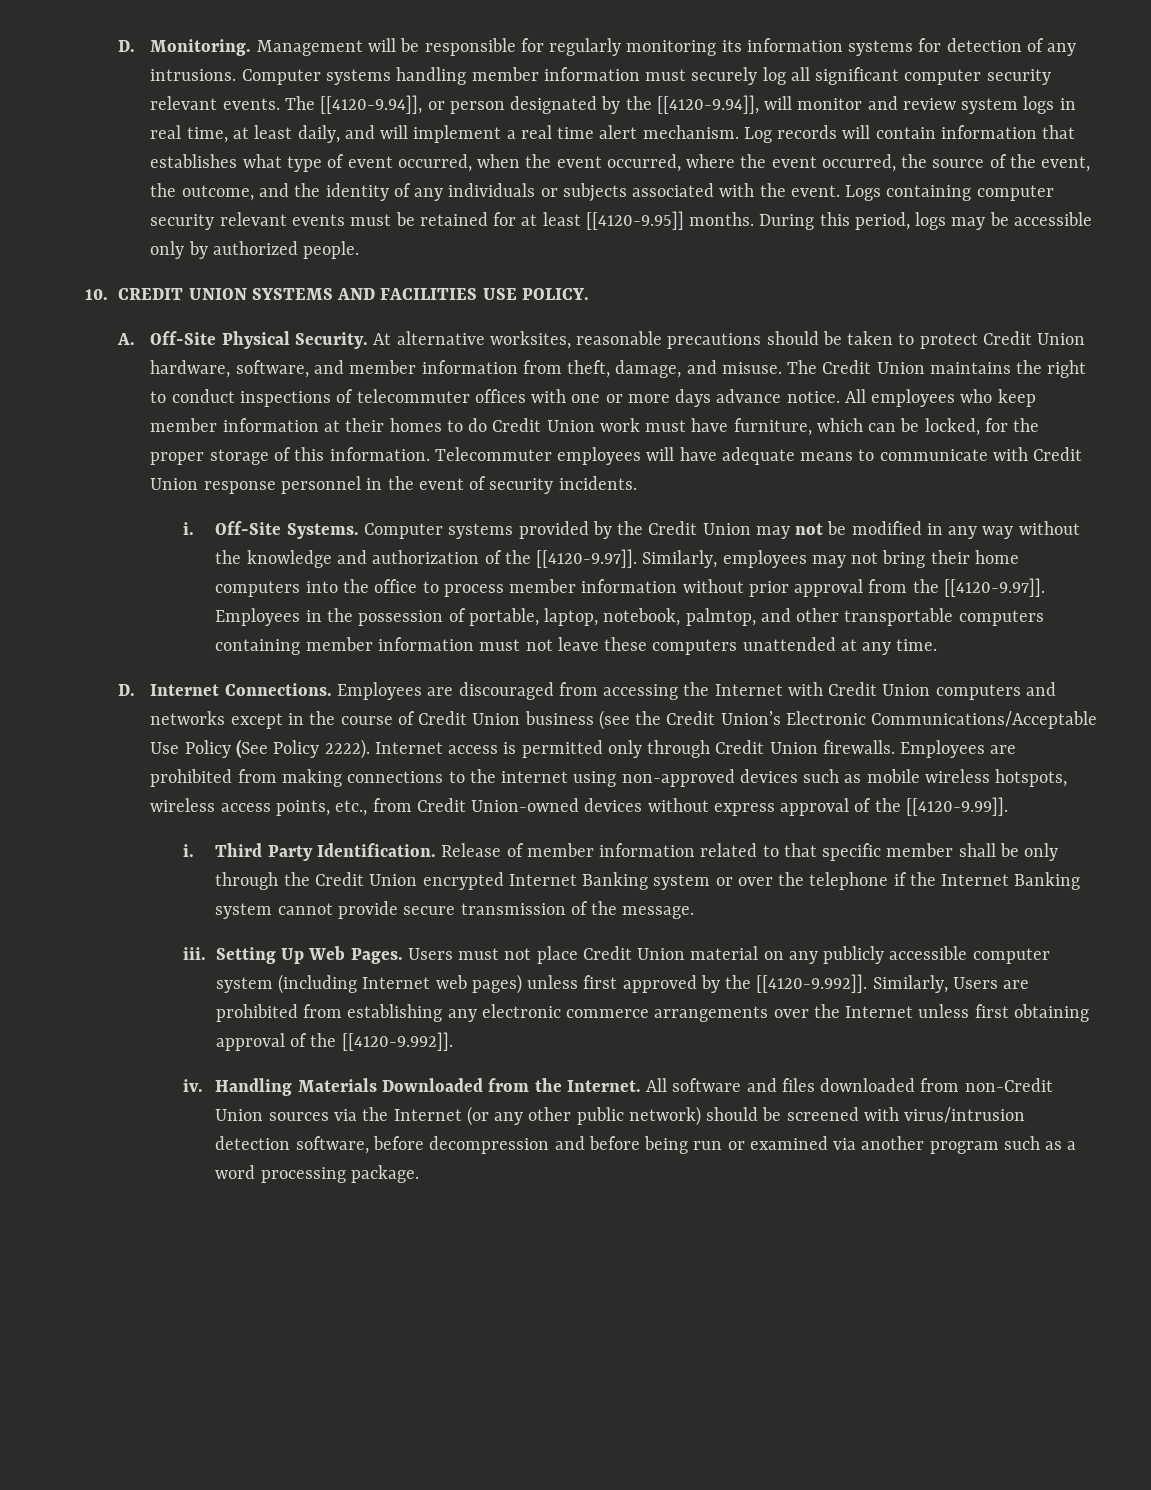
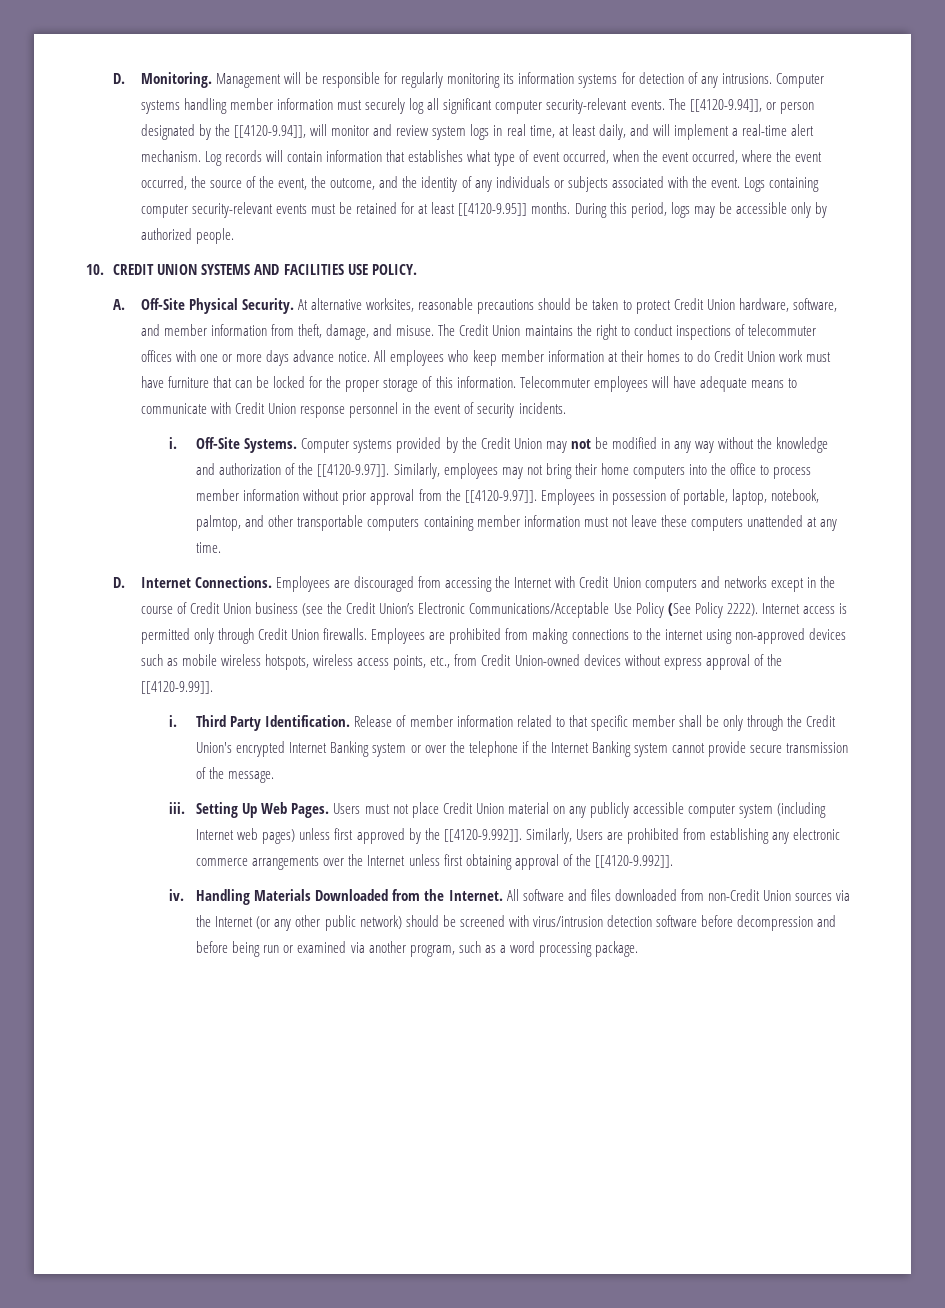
- Computer systems handling member information must securely log all significant computer security relevant events.
+ Computer systems handling member information must securely log all significant computer security-relevant events.
- The [[4120-9.94]], or person designated by the [[4120-9.94]], will monitor and review system logs in real time, at least daily, and will implement a real time alert mechanism.
+ The [[4120-9.94]], or person designated by the [[4120-9.94]], will monitor and review system logs in real time, at least daily, and will implement a real-time alert mechanism.
- Logs containing computer security relevant events must be retained for at least [[4120-9.95]] months.
+ Logs containing computer security-relevant events must be retained for at least [[4120-9.95]] months.
- All employees who keep member information at their homes to do Credit Union work must have furniture, which can be locked, for the proper storage of this information.
+ All employees who keep member information at their homes to do Credit Union work must have furniture that can be locked for the proper storage of this information.
- Computer systems provided by the Credit Union may not be modified in any way without the knowledge and authorization of the [[4120-9.97]]. Similarly, employees may not bring their home computers into the office to process member information without prior approval from the [[4120-9.97]]. Employees in the possession of portable, laptop, notebook, palmtop, and other transportable computers containing member information must not leave these computers unattended at any time.
+ Computer systems provided by the Credit Union may not be modified in any way without the knowledge and authorization of the [[4120-9.97]]. Similarly, employees may not bring their home computers into the office to process member information without prior approval from the [[4120-9.97]]. Employees in possession of portable, laptop, notebook, palmtop, and other transportable computers containing member information must not leave these computers unattended at any time.
- Release of member information related to that specific member shall be only through the Credit Union encrypted Internet Banking system or over the telephone if the Internet Banking system cannot provide secure transmission of the message.
+ Release of member information related to that specific member shall be only through the Credit Union's encrypted Internet Banking system or over the telephone if the Internet Banking system cannot provide secure transmission of the message.
- All software and files downloaded from non-Credit Union sources via the Internet (or any other public network) should be screened with virus/intrusion detection software, before decompression and before being run or examined via another program such as a word processing package.
+ All software and files downloaded from non-Credit Union sources via the Internet (or any other public network) should be screened with virus/intrusion detection software before decompression and before being run or examined via another program, such as a word processing package.

